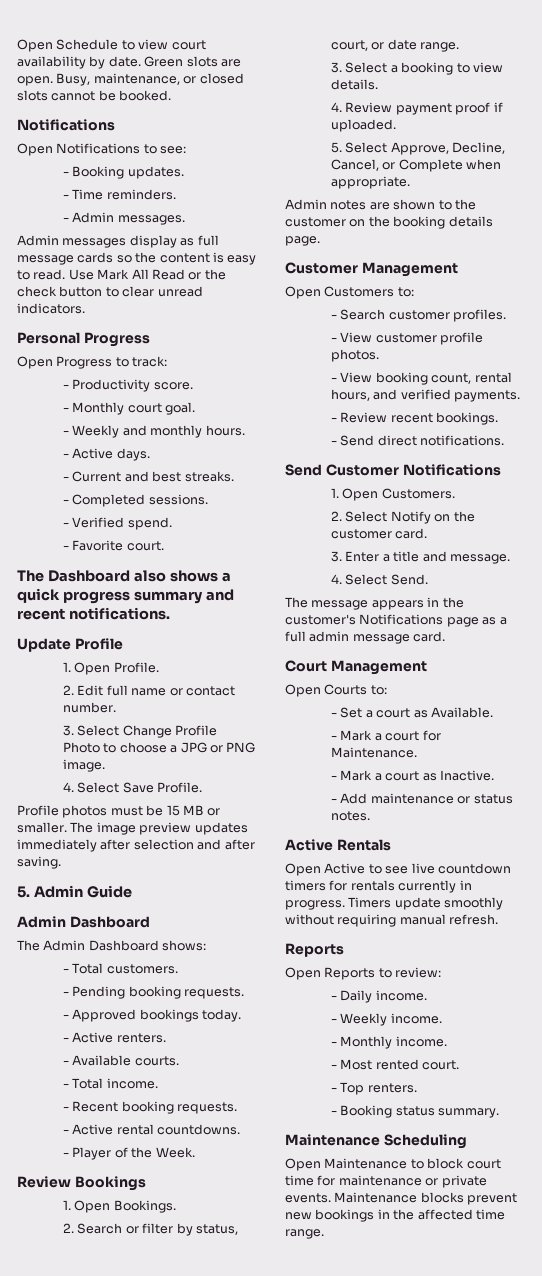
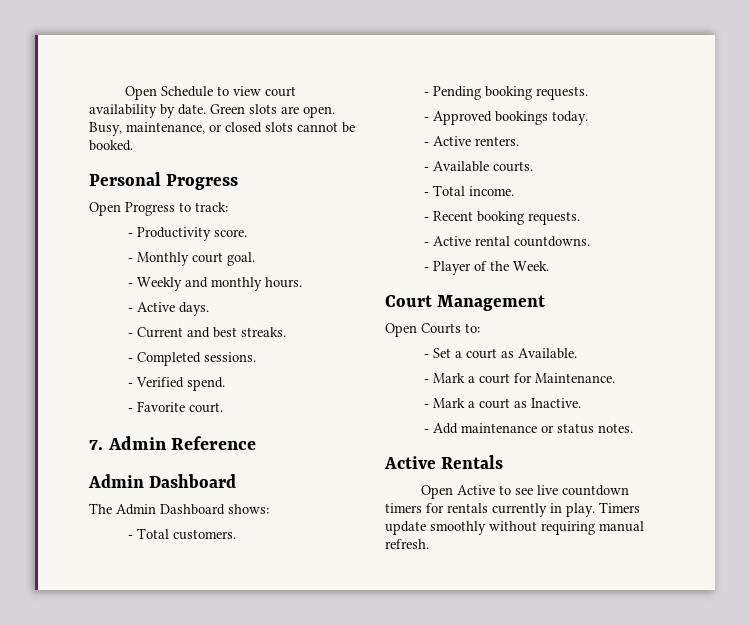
  Busy, maintenance, or closed slots cannot be booked.
- Notifications
- Open Notifications to see:
- - Booking updates.
- - Time reminders.
- - Admin messages.
- Admin messages display as full message cards so the content is easy to read. Use Mark All Read or the check button to clear unread indicators.
- The Dashboard also shows a quick progress summary and recent notifications.
- Update Profile
- 1. Open Profile.
- 2. Edit full name or contact number.
- 3. Select Change Profile Photo to choose a JPG or PNG image.
- 4. Select Save Profile.
- Profile photos must be 15 MB or smaller. The image preview updates immediately after selection and after saving.
- 5. Admin Guide
+ 7. Admin Reference
- Review Bookings
- 1. Open Bookings.
- 2. Search or filter by status, court, or date range.
- 3. Select a booking to view details.
- 4. Review payment proof if uploaded.
- 5. Select Approve, Decline, Cancel, or Complete when appropriate.
- Admin notes are shown to the customer on the booking details page.
- Customer Management
- Open Customers to:
- - Search customer profiles.
- - View customer profile photos.
- - View booking count, rental hours, and verified payments.
- - Review recent bookings.
- - Send direct notifications.
- Send Customer Notifications
- 1. Open Customers.
- 2. Select Notify on the customer card.
- 3. Enter a title and message.
- 4. Select Send.
- The message appears in the customer's Notifications page as a full admin message card.
- Open Active to see live countdown timers for rentals currently in progress.
+ Open Active to see live countdown timers for rentals currently in play.
  Timers update smoothly without requiring manual refresh.
- Reports
- Open Reports to review:
- - Daily income.
- - Weekly income.
- - Monthly income.
- - Most rented court.
- - Top renters.
- - Booking status summary.
- Maintenance Scheduling
- Open Maintenance to block court time for maintenance or private events. Maintenance blocks prevent new bookings in the affected time range.

